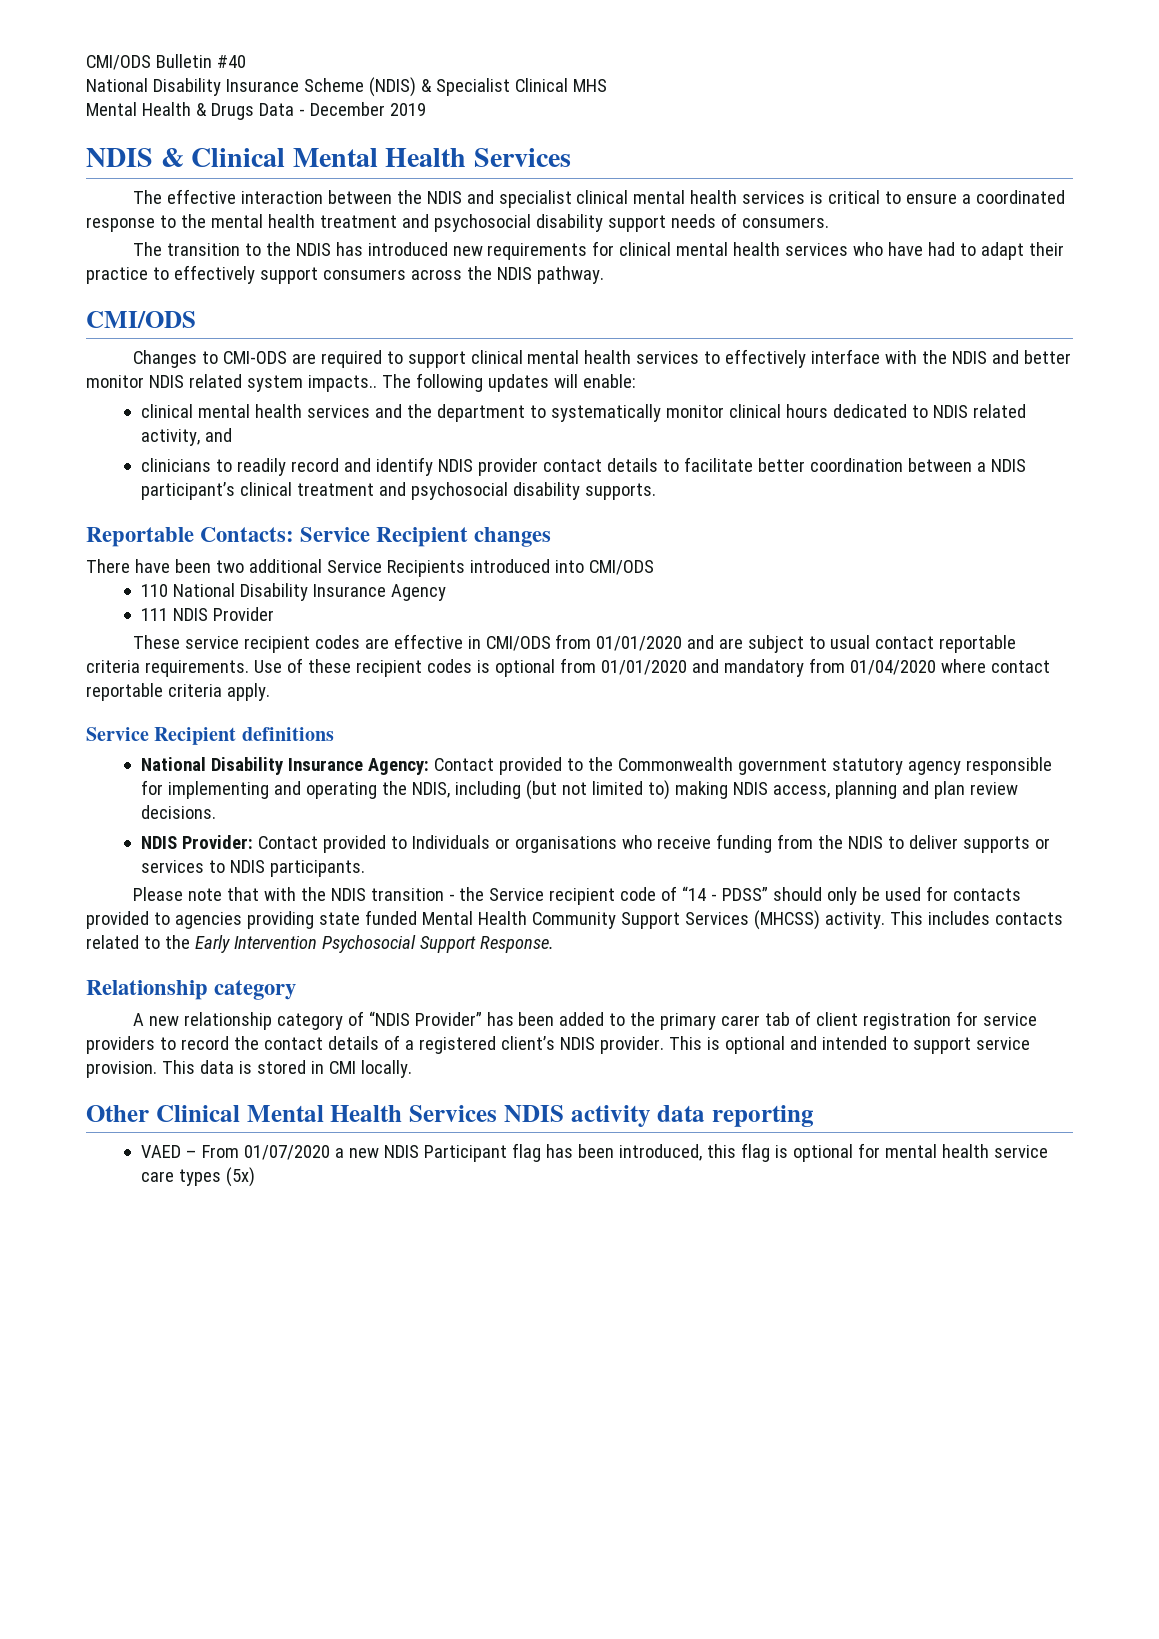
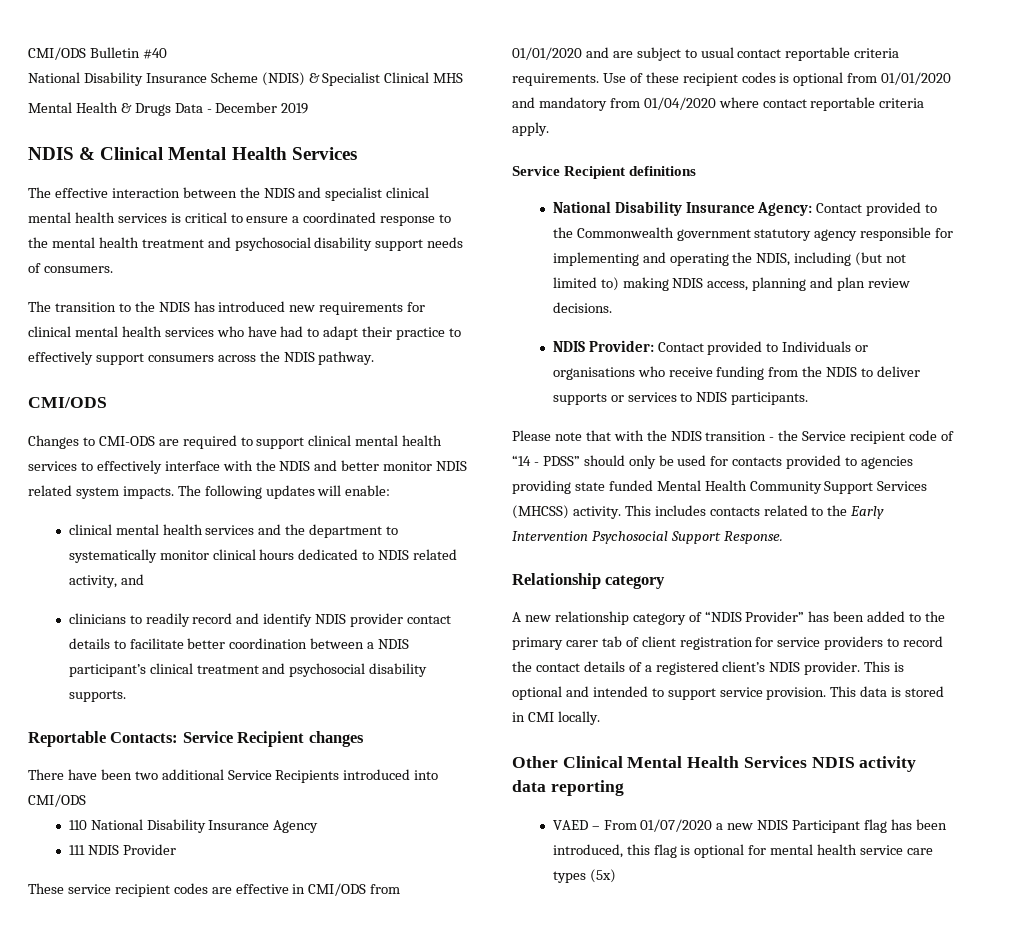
- Changes to CMI-ODS are required to support clinical mental health services to effectively interface with the NDIS and better monitor NDIS related system impacts..
+ Changes to CMI-ODS are required to support clinical mental health services to effectively interface with the NDIS and better monitor NDIS related system impacts.

